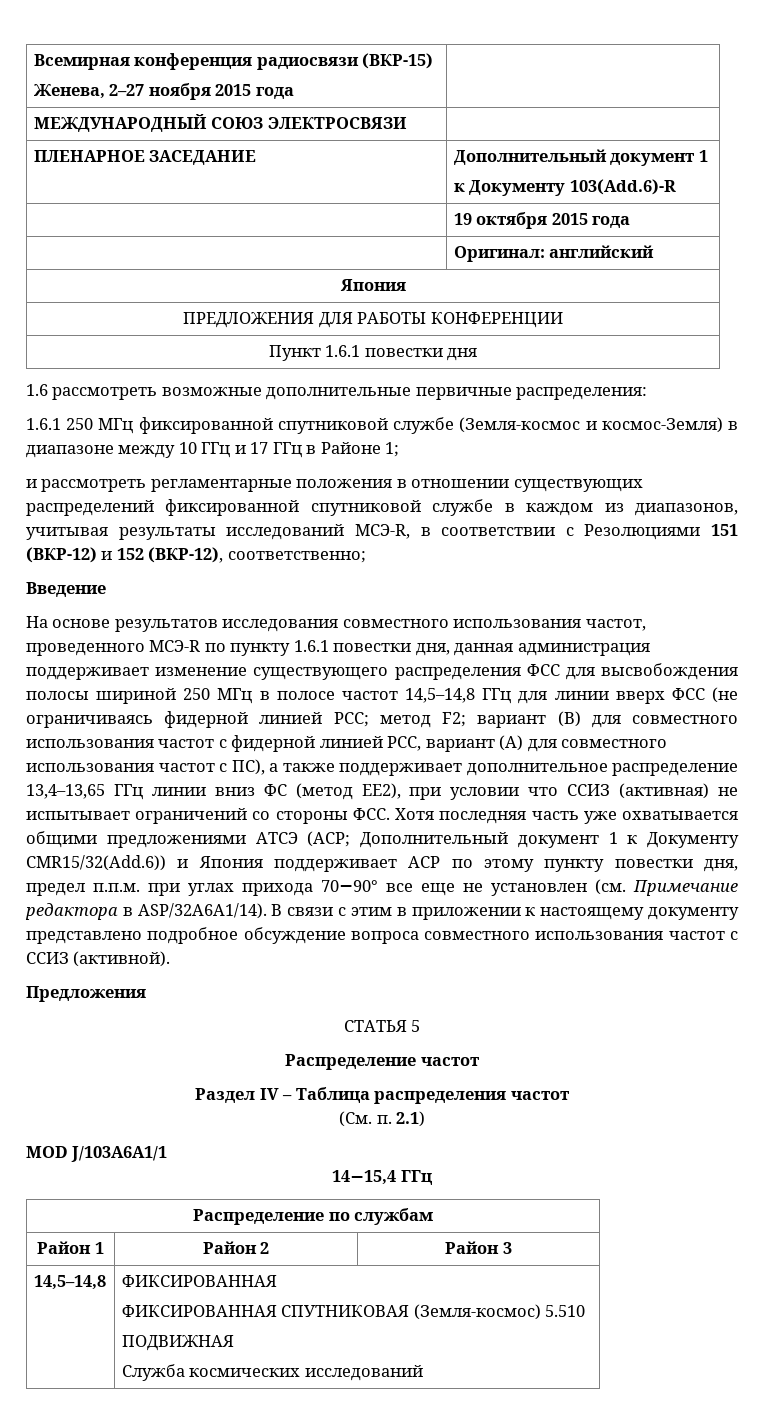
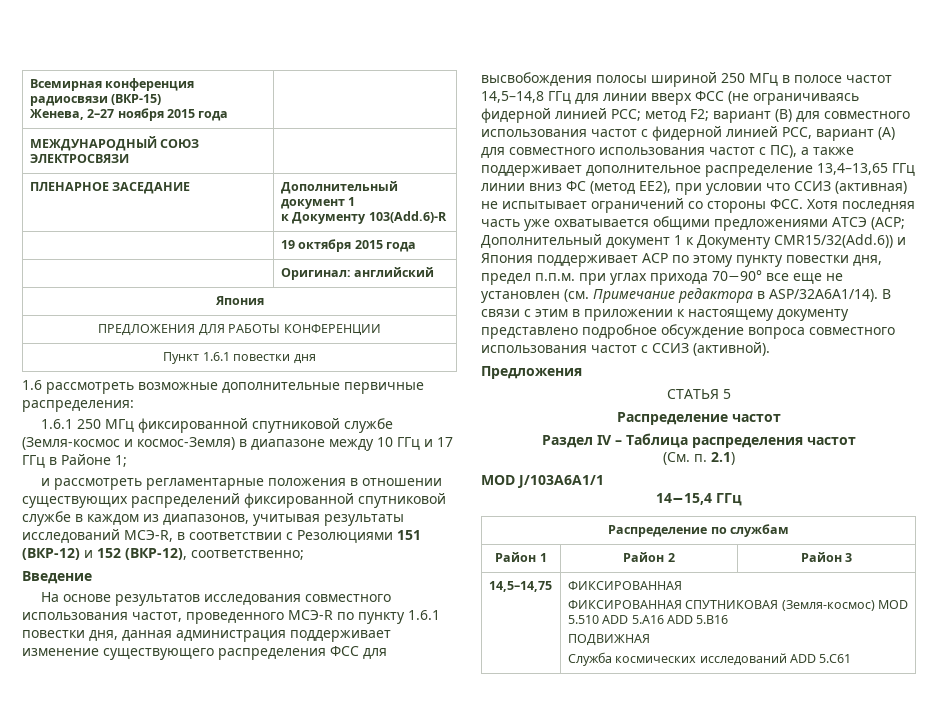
- 14,5–14,8 | ФИКСИРОВАННАЯ
- ФИКСИРОВАННАЯ СПУТНИКОВАЯ (Земля-космос) 5.510
+ 14,5–14,75 | ФИКСИРОВАННАЯ
+ ФИКСИРОВАННАЯ СПУТНИКОВАЯ (Земля-космос) MOD 5.510 ADD 5.A16 ADD 5.B16
  ПОДВИЖНАЯ
- Служба космических исследований
+ Служба космических исследований ADD 5.C61

